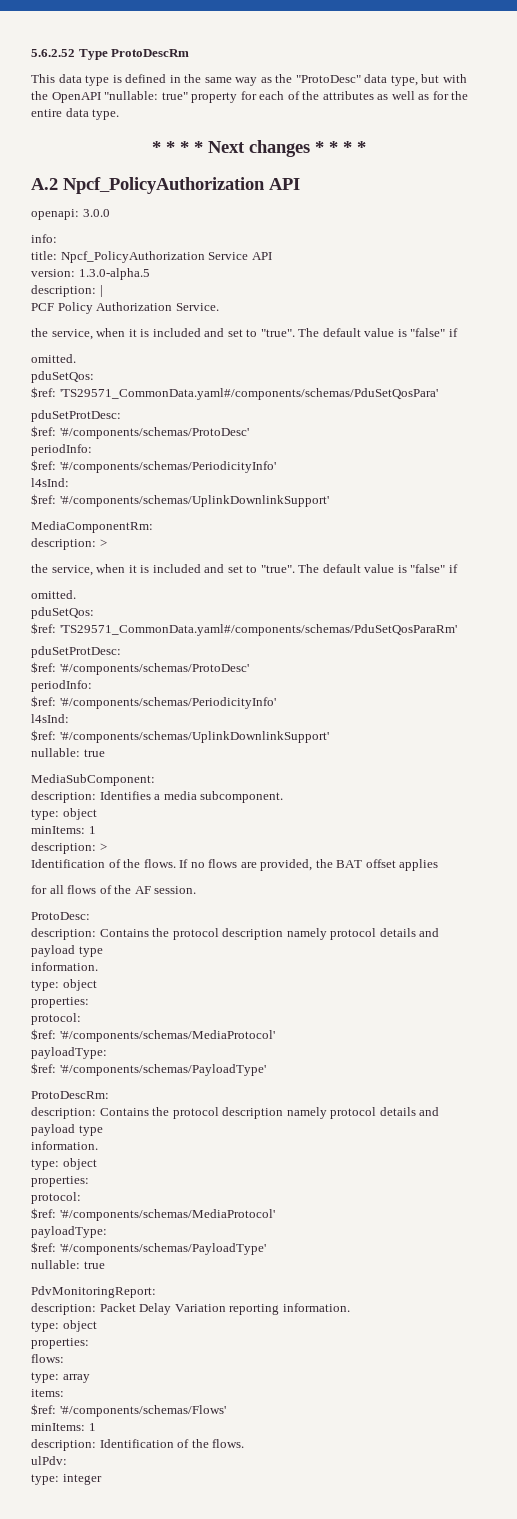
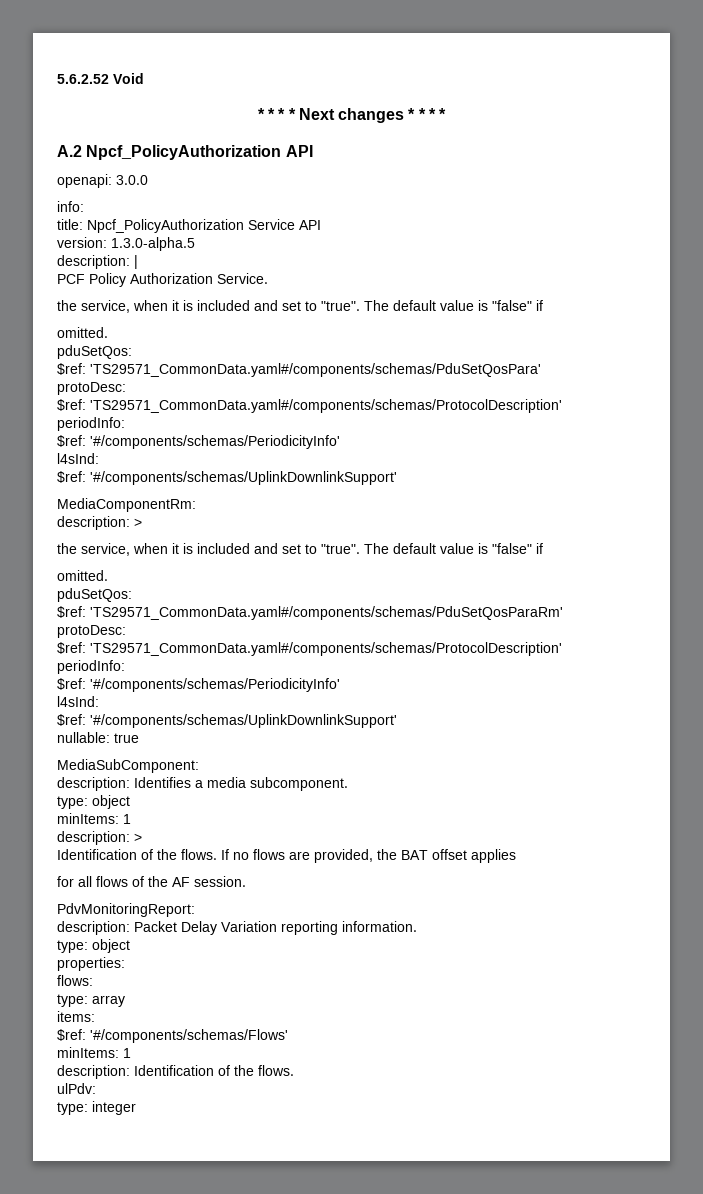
- 5.6.2.52 Type ProtoDescRm
- This data type is defined in the same way as the "ProtoDesc" data type, but with the OpenAPI "nullable: true" property for each of the attributes as well as for the entire data type.
+ 5.6.2.52 Void
  $ref: 'TS29571_CommonData.yaml#/components/schemas/PduSetQosPara'
- pduSetProtDesc:
- $ref: '#/components/schemas/ProtoDesc'
+ protoDesc:
+ $ref: 'TS29571_CommonData.yaml#/components/schemas/ProtocolDescription'
  $ref: 'TS29571_CommonData.yaml#/components/schemas/PduSetQosParaRm'
- pduSetProtDesc:
- $ref: '#/components/schemas/ProtoDesc'
+ protoDesc:
+ $ref: 'TS29571_CommonData.yaml#/components/schemas/ProtocolDescription'
- ProtoDesc:
- description: Contains the protocol description namely protocol details and payload type
- information.
- type: object
- properties:
- protocol:
- $ref: '#/components/schemas/MediaProtocol'
- payloadType:
- $ref: '#/components/schemas/PayloadType'
- ProtoDescRm:
- description: Contains the protocol description namely protocol details and payload type
- information.
- type: object
- properties:
- protocol:
- $ref: '#/components/schemas/MediaProtocol'
- payloadType:
- $ref: '#/components/schemas/PayloadType'
- nullable: true

